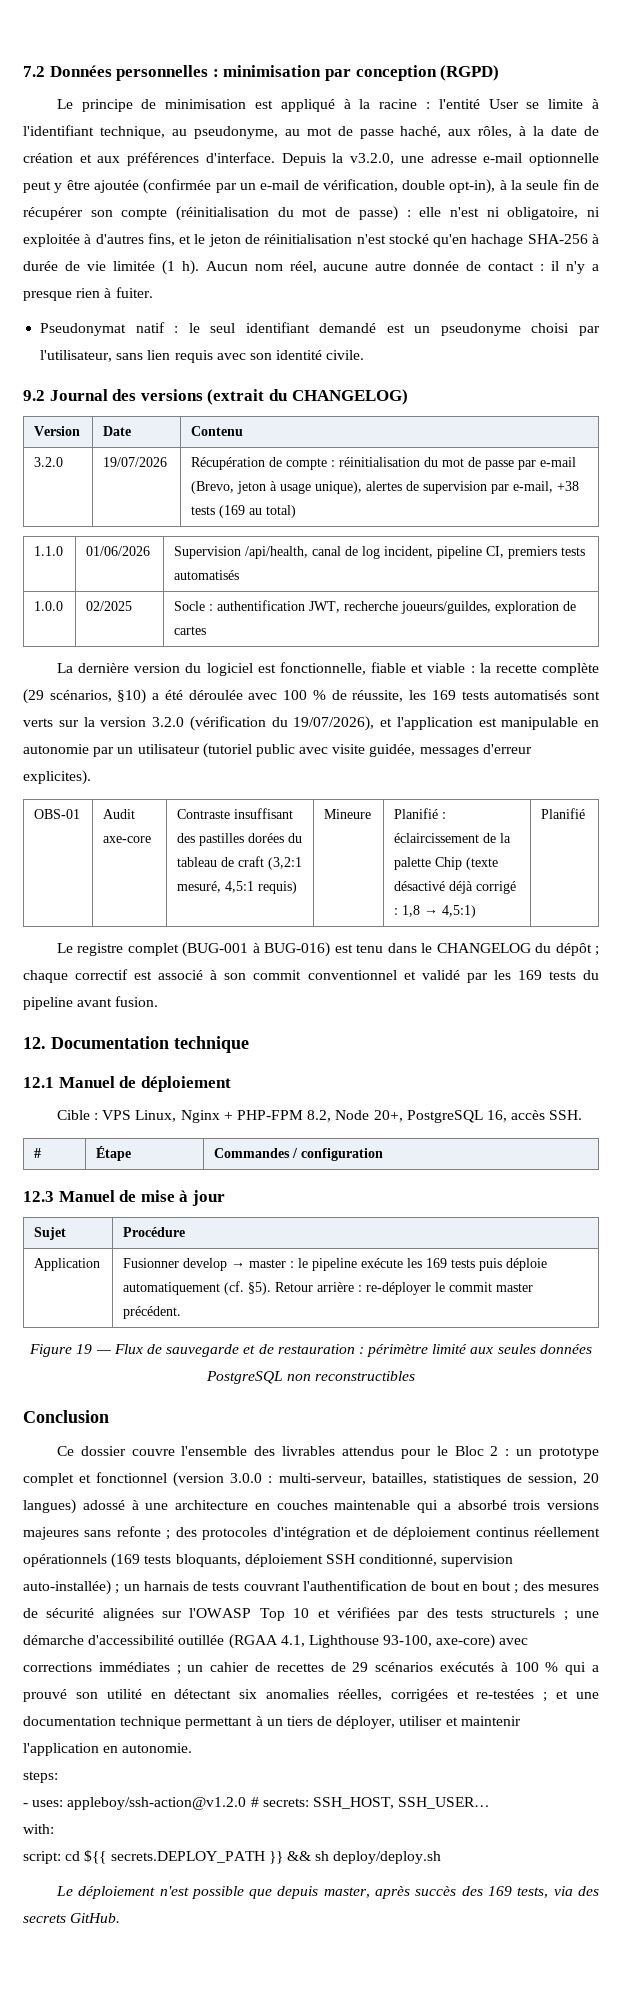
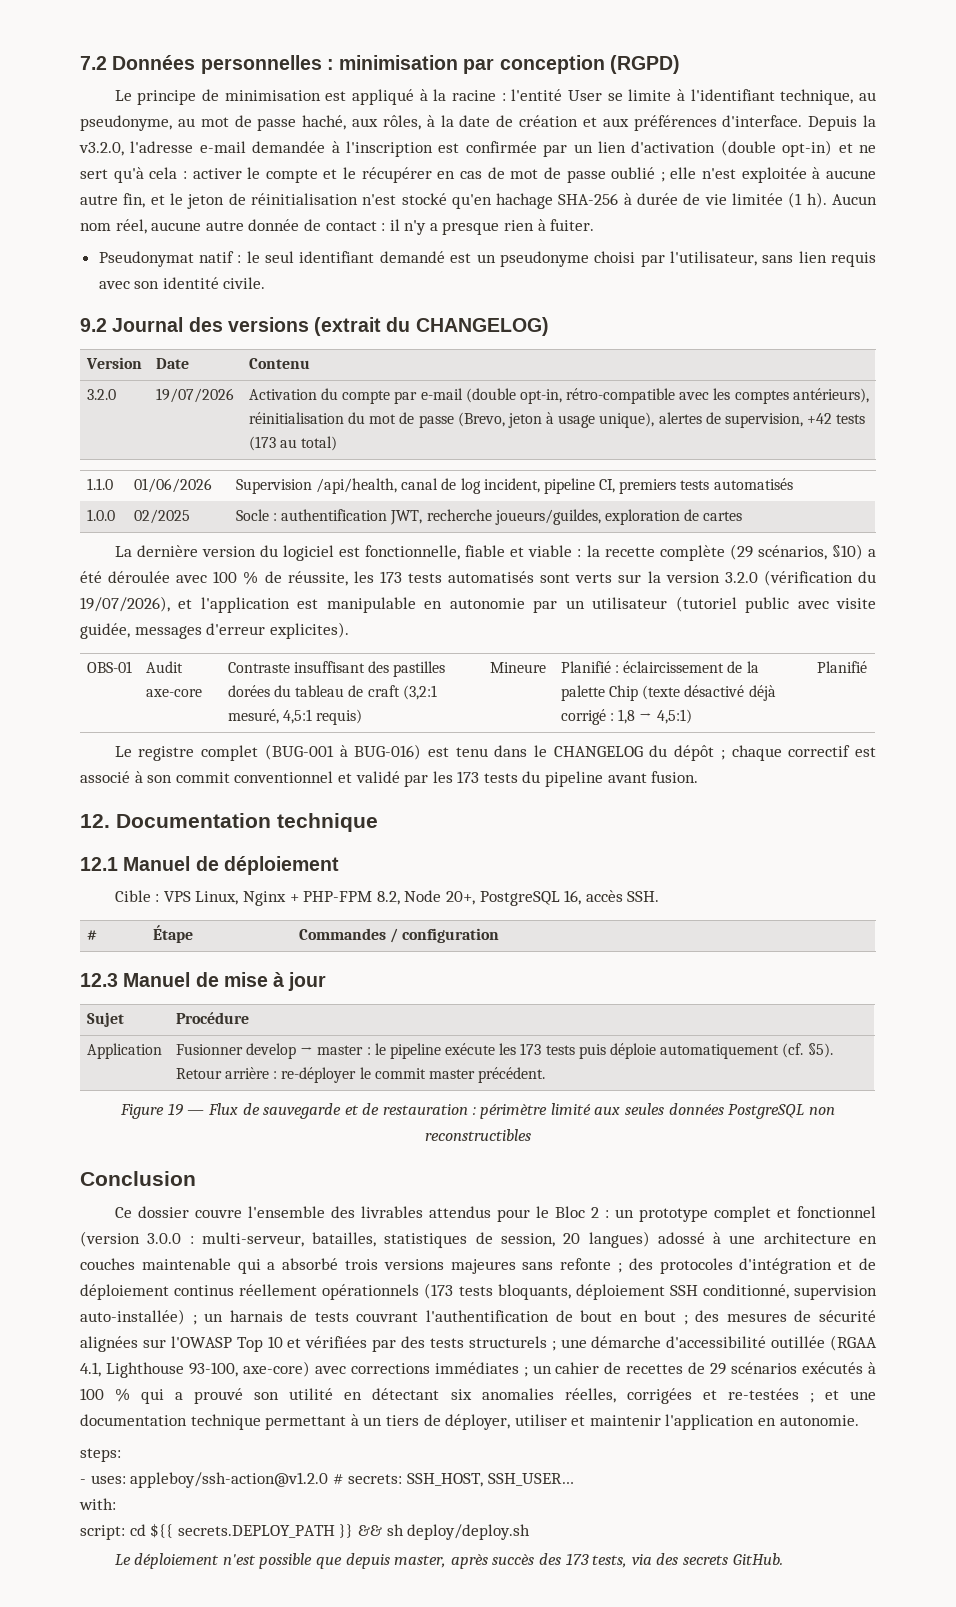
- Depuis la v3.2.0, une adresse e-mail optionnelle peut y être ajoutée (confirmée par un e-mail de vérification, double opt-in), à la seule fin de récupérer son compte (réinitialisation du mot de passe) : elle n'est ni obligatoire, ni exploitée à d'autres fins, et le jeton de réinitialisation n'est stocké qu'en hachage SHA-256 à durée de vie limitée (1 h).
+ Depuis la v3.2.0, l'adresse e-mail demandée à l'inscription est confirmée par un lien d'activation (double opt-in) et ne sert qu'à cela : activer le compte et le récupérer en cas de mot de passe oublié ; elle n'est exploitée à aucune autre fin, et le jeton de réinitialisation n'est stocké qu'en hachage SHA-256 à durée de vie limitée (1 h).
- 3.2.0 | 19/07/2026 | Récupération de compte : réinitialisation du mot de passe par e-mail (Brevo, jeton à usage unique), alertes de supervision par e-mail, +38 tests (169 au total)
+ 3.2.0 | 19/07/2026 | Activation du compte par e-mail (double opt-in, rétro-compatible avec les comptes antérieurs), réinitialisation du mot de passe (Brevo, jeton à usage unique), alertes de supervision, +42 tests (173 au total)
- La dernière version du logiciel est fonctionnelle, fiable et viable : la recette complète (29 scénarios, §10) a été déroulée avec 100 % de réussite, les 169 tests automatisés sont verts sur la version 3.2.0 (vérification du 19/07/2026), et l'application est manipulable en autonomie par un utilisateur (tutoriel public avec visite guidée, messages d'erreur explicites).
+ La dernière version du logiciel est fonctionnelle, fiable et viable : la recette complète (29 scénarios, §10) a été déroulée avec 100 % de réussite, les 173 tests automatisés sont verts sur la version 3.2.0 (vérification du 19/07/2026), et l'application est manipulable en autonomie par un utilisateur (tutoriel public avec visite guidée, messages d'erreur explicites).
- Le registre complet (BUG-001 à BUG-016) est tenu dans le CHANGELOG du dépôt ; chaque correctif est associé à son commit conventionnel et validé par les 169 tests du pipeline avant fusion.
+ Le registre complet (BUG-001 à BUG-016) est tenu dans le CHANGELOG du dépôt ; chaque correctif est associé à son commit conventionnel et validé par les 173 tests du pipeline avant fusion.
- Application | Fusionner develop → master : le pipeline exécute les 169 tests puis déploie automatiquement (cf. §5). Retour arrière : re-déployer le commit master précédent.
+ Application | Fusionner develop → master : le pipeline exécute les 173 tests puis déploie automatiquement (cf. §5). Retour arrière : re-déployer le commit master précédent.
- des protocoles d'intégration et de déploiement continus réellement opérationnels (169 tests bloquants, déploiement SSH conditionné, supervision auto-installée) ;
+ des protocoles d'intégration et de déploiement continus réellement opérationnels (173 tests bloquants, déploiement SSH conditionné, supervision auto-installée) ;
- Le déploiement n'est possible que depuis master, après succès des 169 tests, via des secrets GitHub.
+ Le déploiement n'est possible que depuis master, après succès des 173 tests, via des secrets GitHub.

